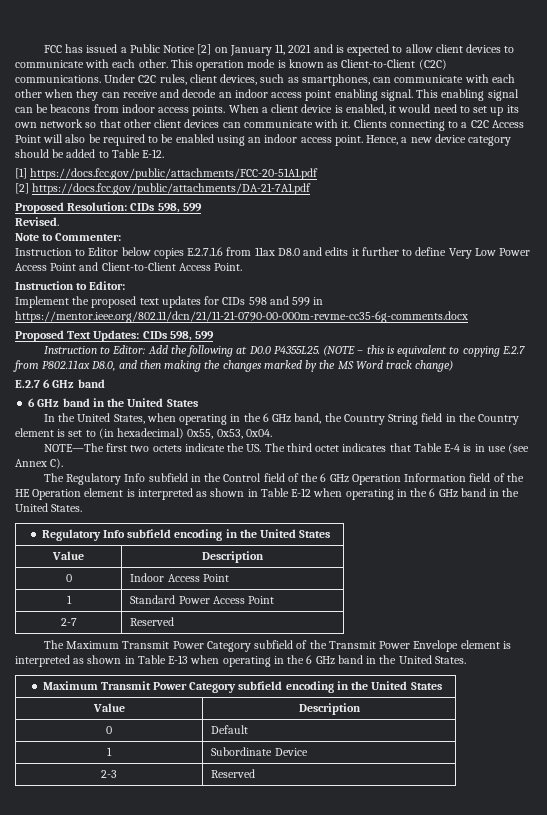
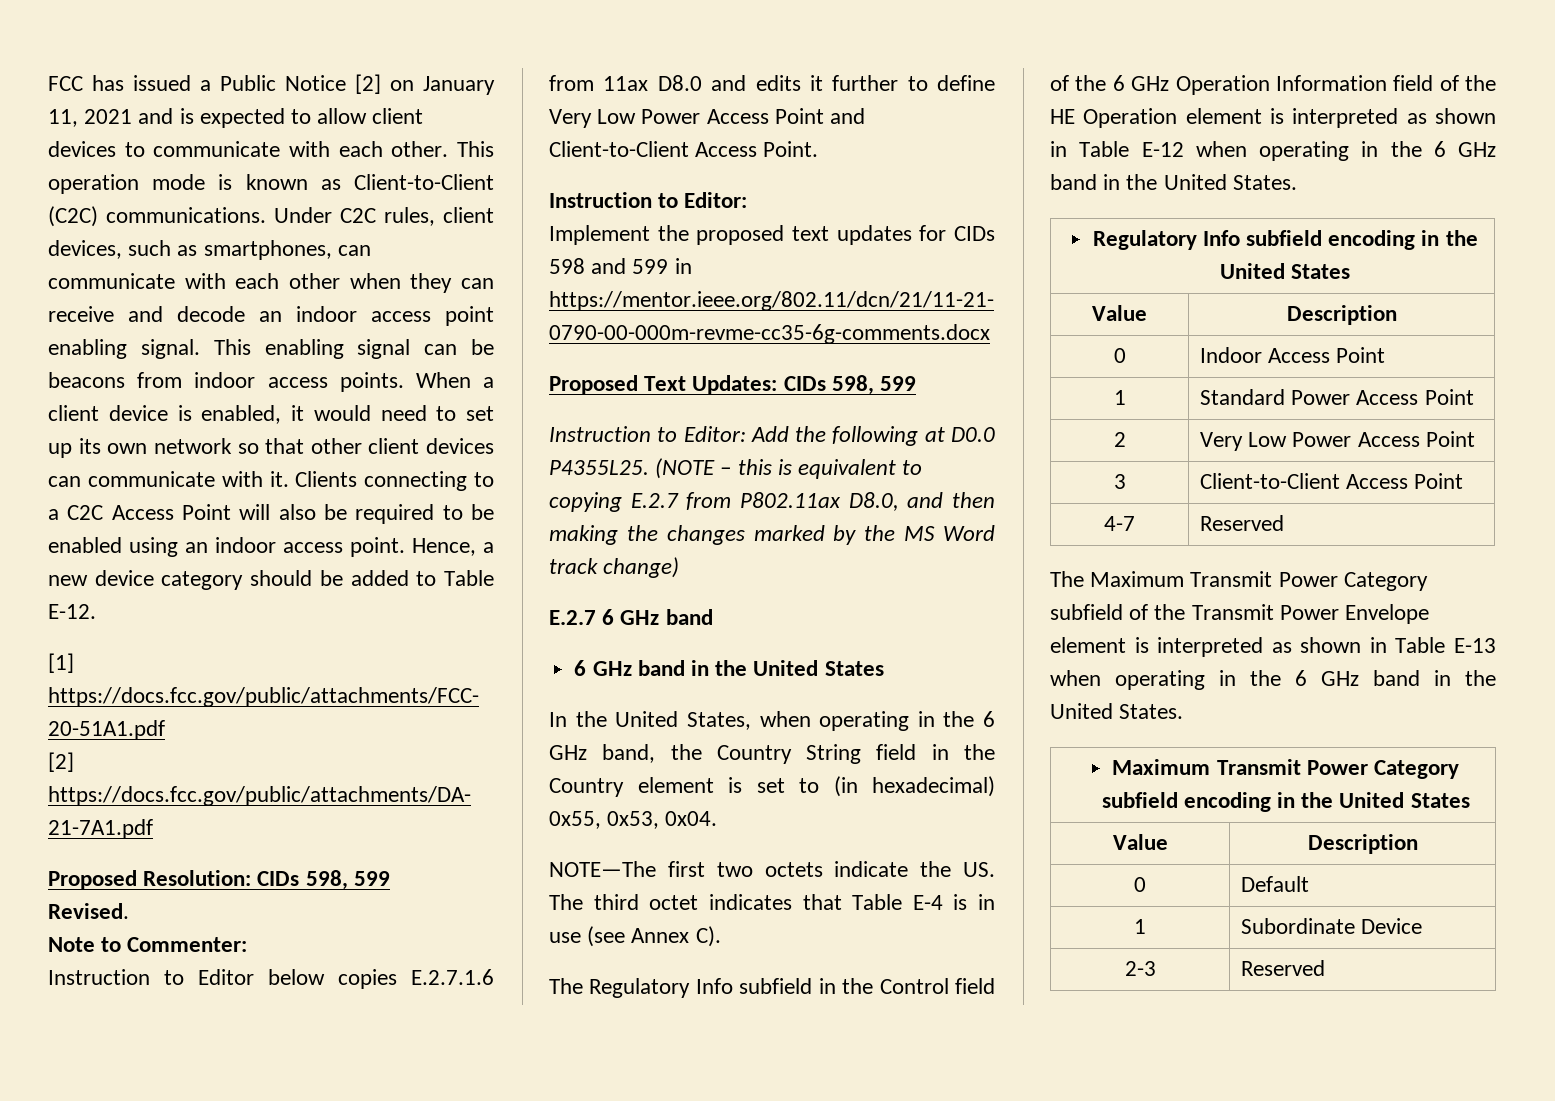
- 2-7 | Reserved
+ 2 | Very Low Power Access Point
+ 3 | Client-to-Client Access Point
+ 4-7 | Reserved

